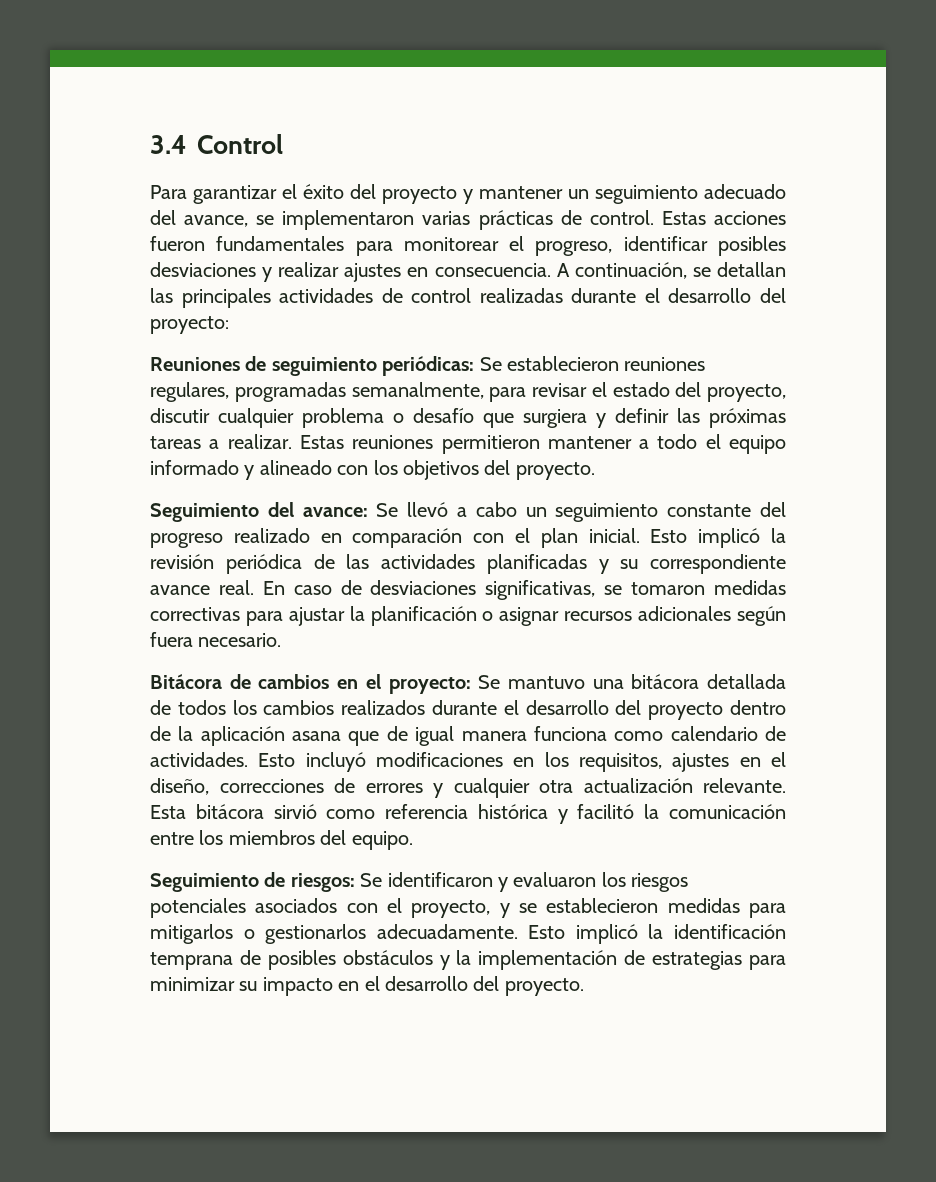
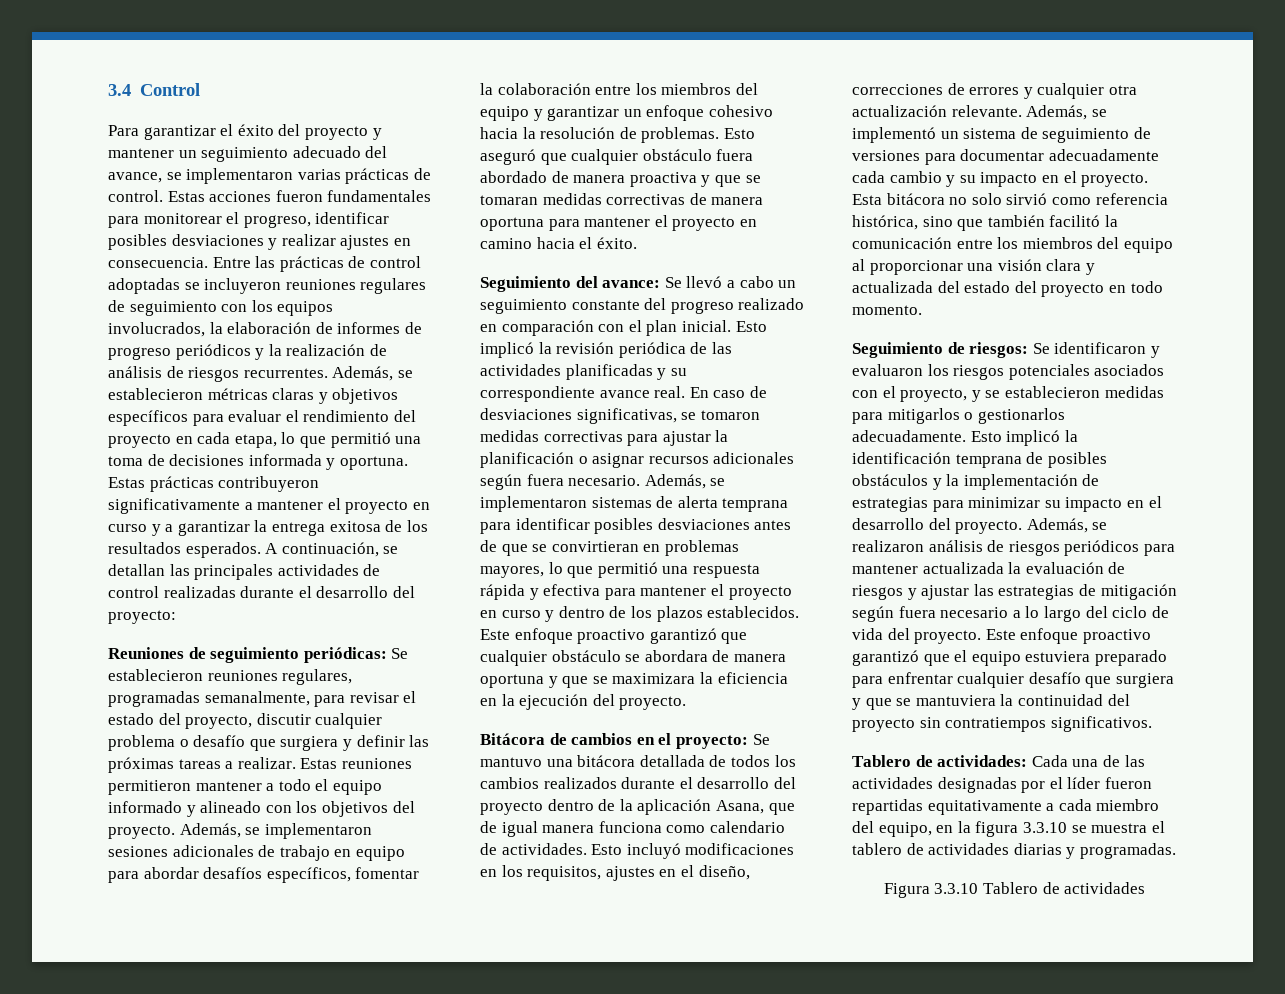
+ Entre las prácticas de control adoptadas se incluyeron reuniones regulares de seguimiento con los equipos involucrados, la elaboración de informes de progreso periódicos y la realización de análisis de riesgos recurrentes. Además, se establecieron métricas claras y objetivos específicos para evaluar el rendimiento del proyecto en cada etapa, lo que permitió una toma de decisiones informada y oportuna. Estas prácticas contribuyeron significativamente a mantener el proyecto en curso y a garantizar la entrega exitosa de los resultados esperados.
+ Además, se implementaron sesiones adicionales de trabajo en equipo para abordar desafíos específicos, fomentar la colaboración entre los miembros del equipo y garantizar un enfoque cohesivo hacia la resolución de problemas. Esto aseguró que cualquier obstáculo fuera abordado de manera proactiva y que se tomaran medidas correctivas de manera oportuna para mantener el proyecto en camino hacia el éxito.
+ Además, se implementaron sistemas de alerta temprana para identificar posibles desviaciones antes de que se convirtieran en problemas mayores, lo que permitió una respuesta rápida y efectiva para mantener el proyecto en curso y dentro de los plazos establecidos. Este enfoque proactivo garantizó que cualquier obstáculo se abordara de manera oportuna y que se maximizara la eficiencia en la ejecución del proyecto.
- Bitácora de cambios en el proyecto: Se mantuvo una bitácora detallada de todos los cambios realizados durante el desarrollo del proyecto dentro de la aplicación asana que de igual manera funciona como calendario de actividades.
+ Bitácora de cambios en el proyecto: Se mantuvo una bitácora detallada de todos los cambios realizados durante el desarrollo del proyecto dentro de la aplicación Asana, que de igual manera funciona como calendario de actividades.
- Esta bitácora sirvió como referencia histórica y facilitó la comunicación entre los miembros del equipo.
+ Además, se implementó un sistema de seguimiento de versiones para documentar adecuadamente cada cambio y su impacto en el proyecto. Esta bitácora no solo sirvió como referencia histórica, sino que también facilitó la comunicación entre los miembros del equipo al proporcionar una visión clara y actualizada del estado del proyecto en todo momento.
+ Además, se realizaron análisis de riesgos periódicos para mantener actualizada la evaluación de riesgos y ajustar las estrategias de mitigación según fuera necesario a lo largo del ciclo de vida del proyecto. Este enfoque proactivo garantizó que el equipo estuviera preparado para enfrentar cualquier desafío que surgiera y que se mantuviera la continuidad del proyecto sin contratiempos significativos.
+ Tablero de actividades: Cada una de las actividades designadas por el líder fueron repartidas equitativamente a cada miembro del equipo, en la figura 3.3.10 se muestra el tablero de actividades diarias y programadas.
+ Figura 3.3.10 Tablero de actividades

